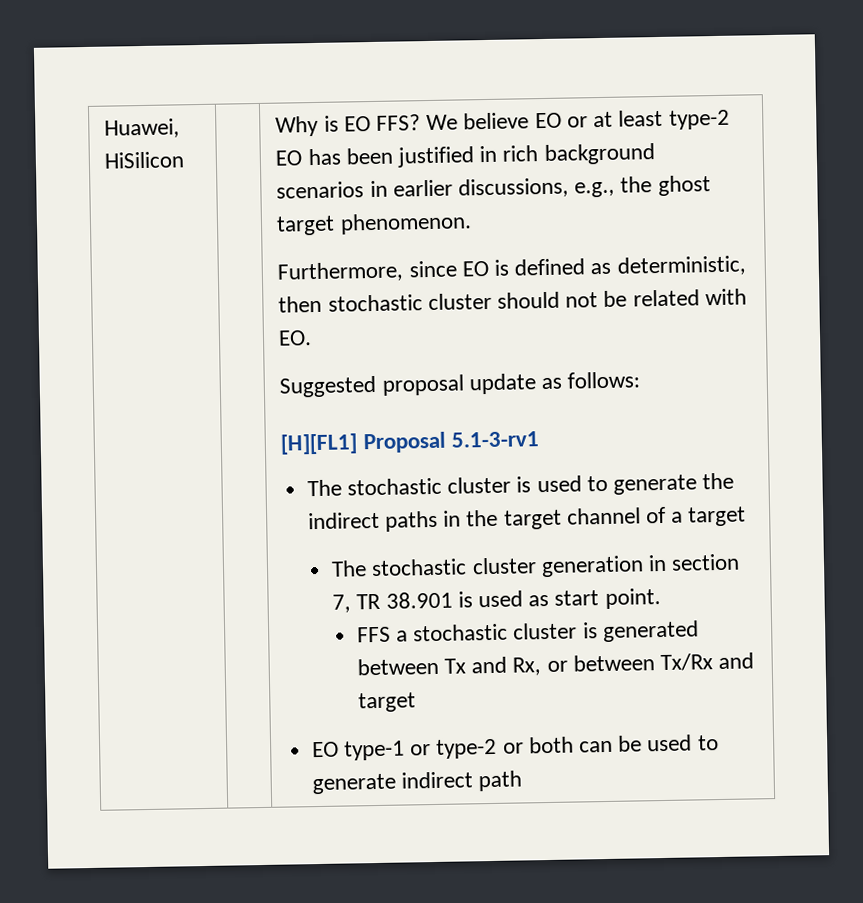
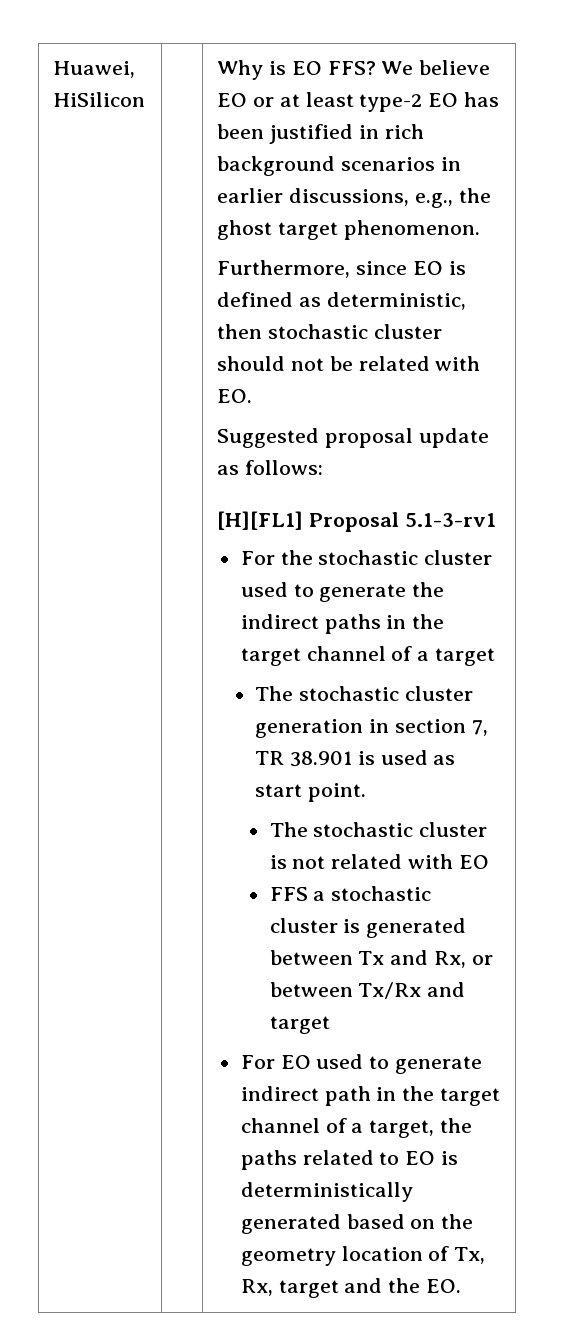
- The stochastic cluster is used to generate the indirect paths in the target channel of a target
+ For the stochastic cluster used to generate the indirect paths in the target channel of a target
+ The stochastic cluster is not related with EO
- EO type-1 or type-2 or both can be used to generate indirect path
+ For EO used to generate indirect path in the target channel of a target, the paths related to EO is deterministically generated based on the geometry location of Tx, Rx, target and the EO.

